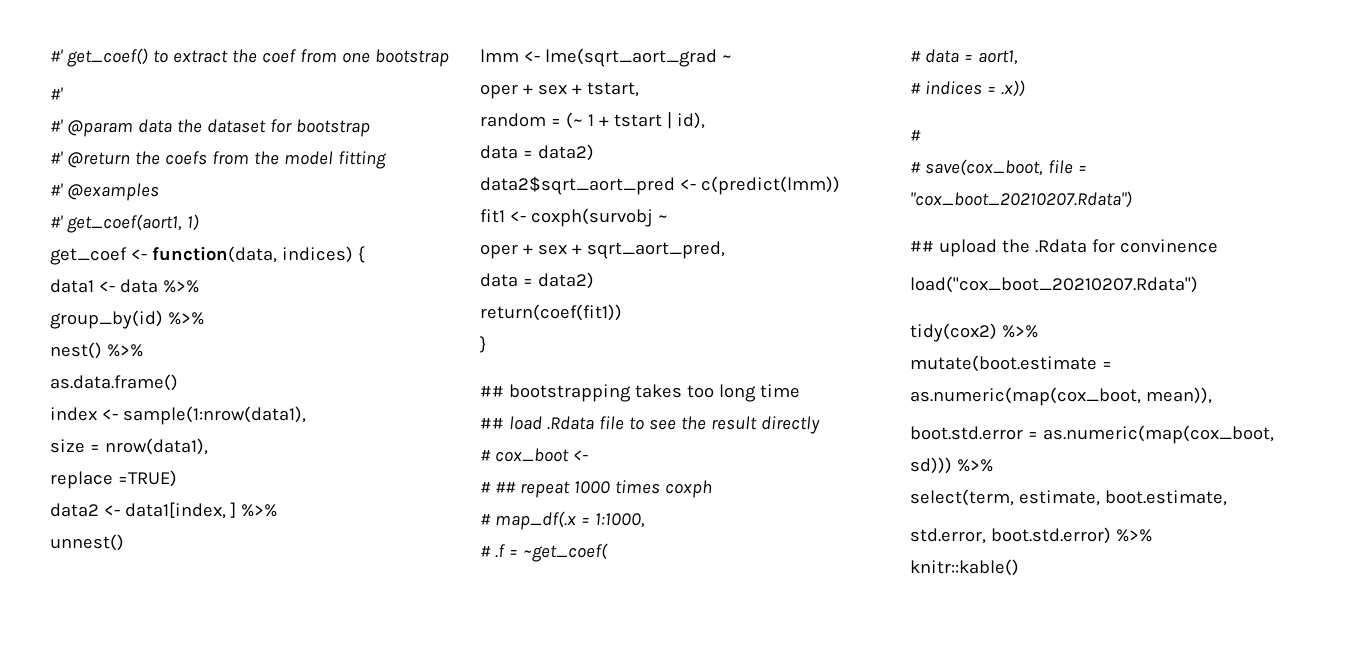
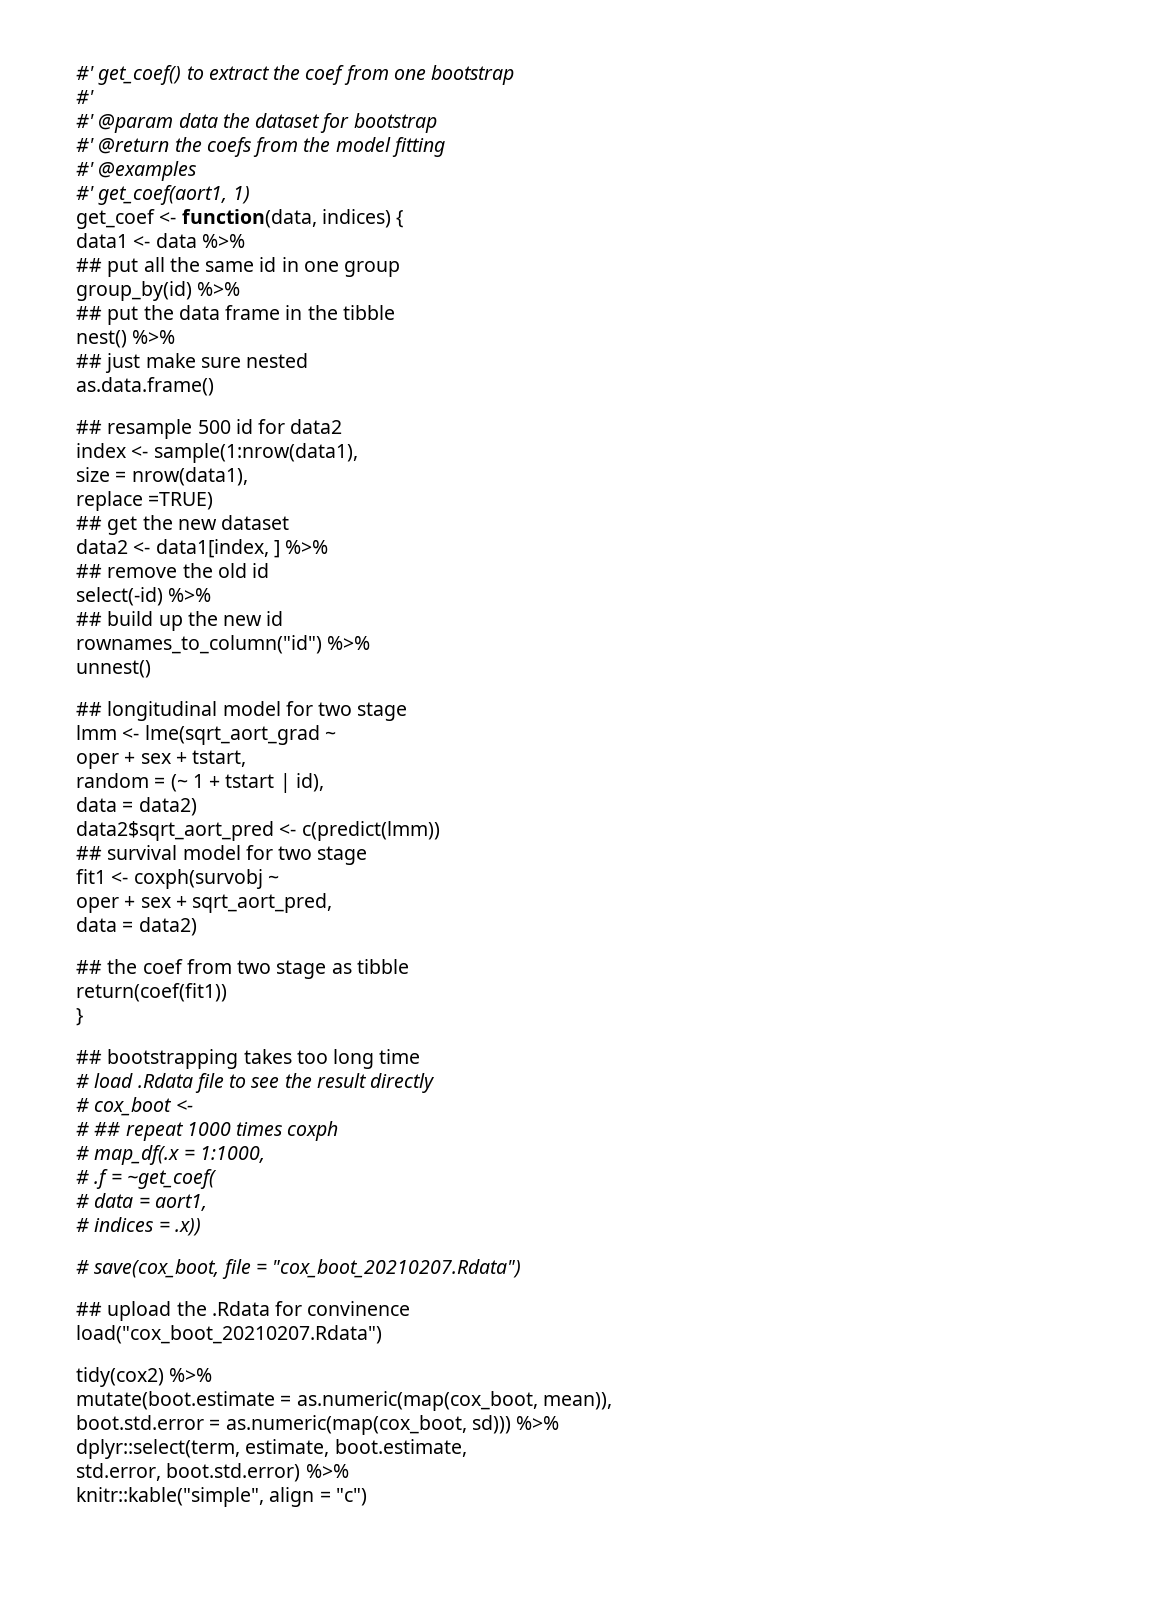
+ ## put all the same id in one group
  group_by(id) %>%
+ ## put the data frame in the tibble
  nest() %>%
+ ## just make sure nested
  as.data.frame()
+ ## resample 500 id for data2
+ ## get the new dataset
+ ## remove the old id
+ select(-id) %>%
+ ## build up the new id
+ rownames_to_column("id") %>%
  unnest()
+ ## longitudinal model for two stage
+ ## survival model for two stage
+ ## the coef from two stage as tibble
- ## load .Rdata file to see the result directly
+ # load .Rdata file to see the result directly
  # indices = .x))
- #
- select(term, estimate, boot.estimate,
+ dplyr::select(term, estimate, boot.estimate,
- knitr::kable()
+ knitr::kable("simple", align = "c")

